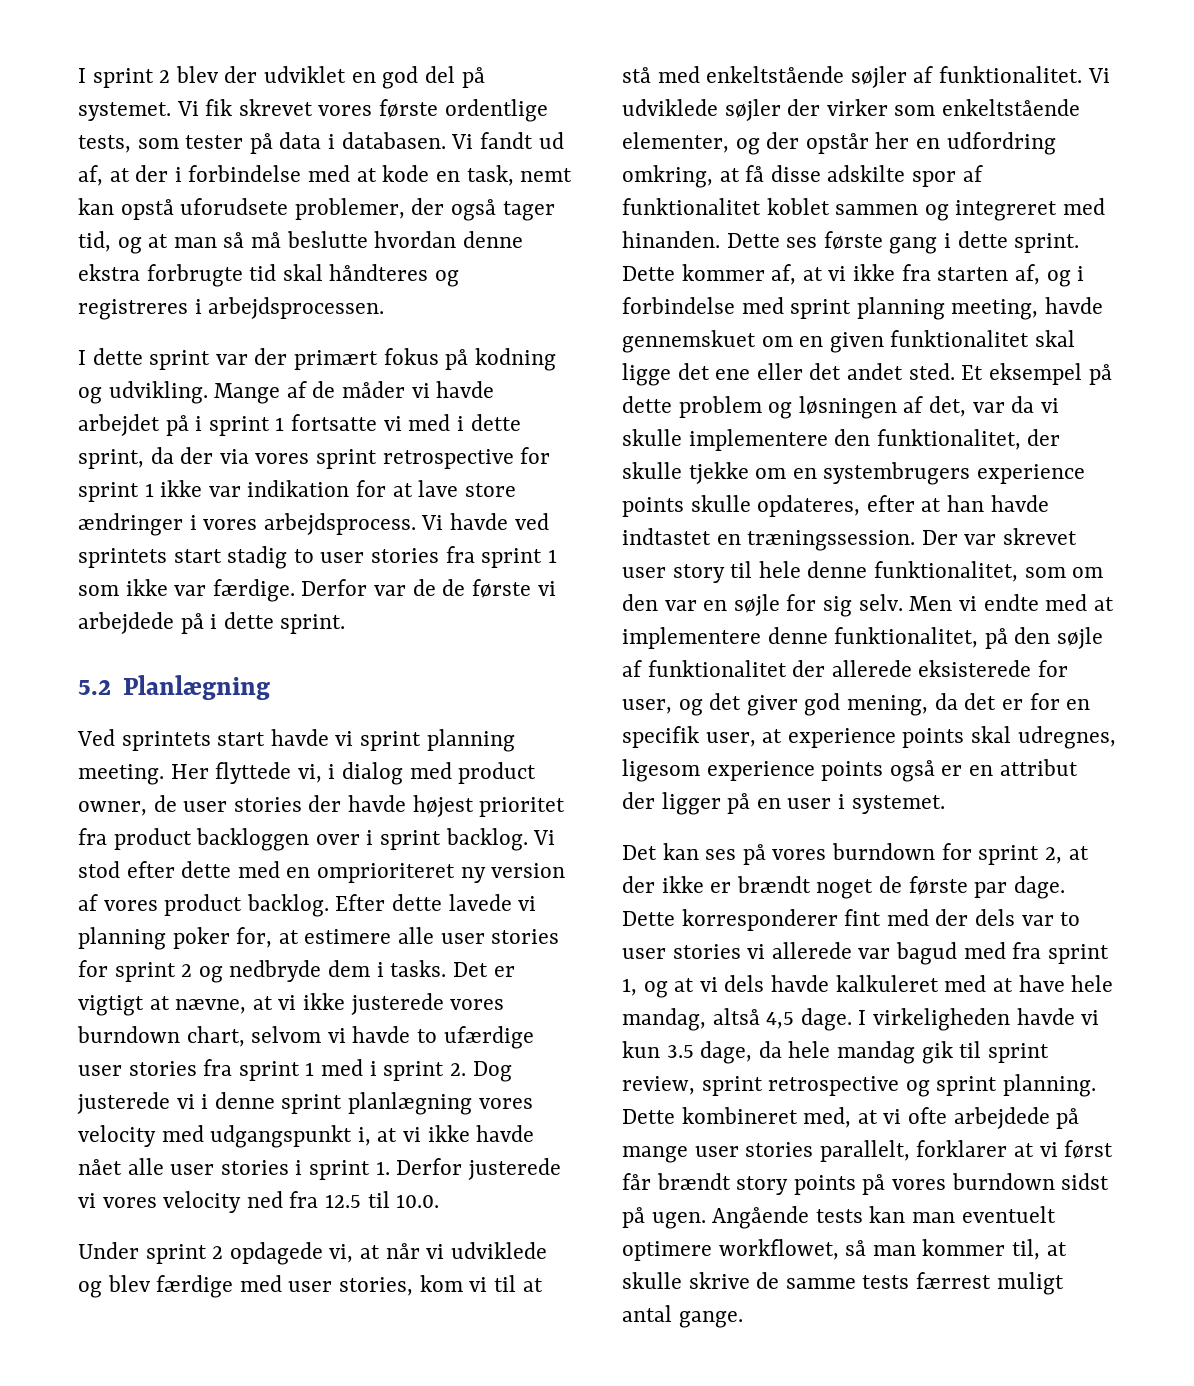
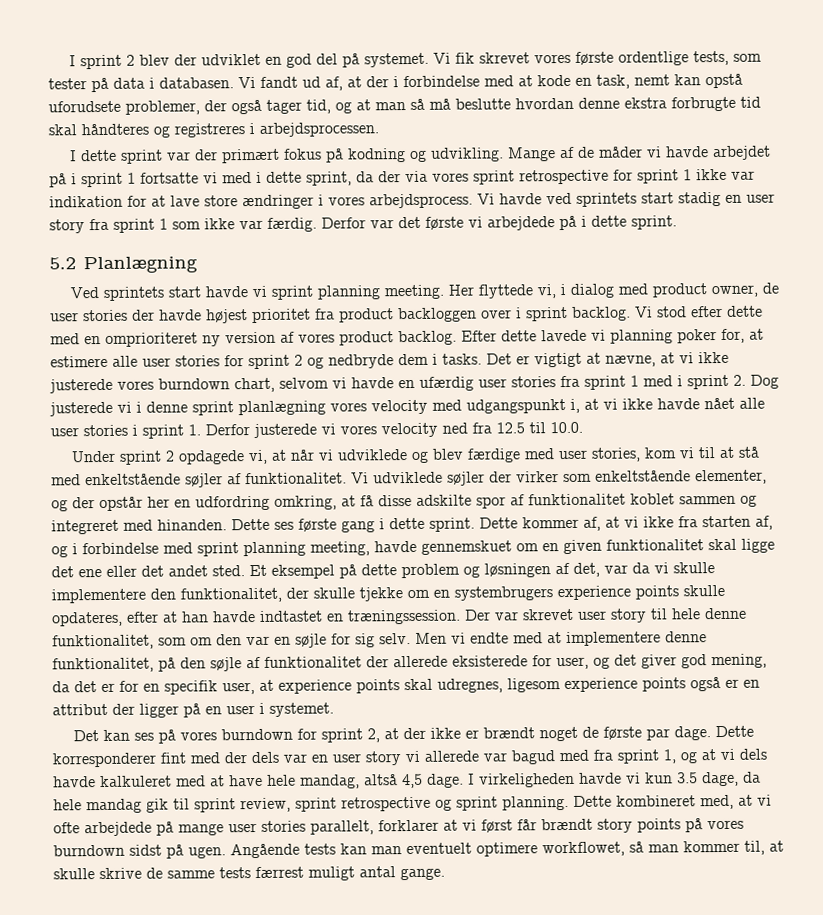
- Vi havde ved sprintets start stadig to user stories fra sprint 1 som ikke var færdige.
+ Vi havde ved sprintets start stadig en user story fra sprint 1 som ikke var færdig.
- Derfor var de de første vi arbejdede på i dette sprint.
+ Derfor var det første vi arbejdede på i dette sprint.
- Det er vigtigt at nævne, at vi ikke justerede vores burndown chart, selvom vi havde to ufærdige user stories fra sprint 1 med i sprint 2. Dog justerede vi i denne sprint planlægning vores velocity med udgangspunkt i, at vi ikke havde nået alle user stories i sprint 1. Derfor justerede vi vores velocity ned fra 12.5 til 10.0.
+ Det er vigtigt at nævne, at vi ikke justerede vores burndown chart, selvom vi havde en ufærdig user stories fra sprint 1 med i sprint 2. Dog justerede vi i denne sprint planlægning vores velocity med udgangspunkt i, at vi ikke havde nået alle user stories i sprint 1. Derfor justerede vi vores velocity ned fra 12.5 til 10.0.
- Dette korresponderer fint med der dels var to user stories vi allerede var bagud med fra sprint 1, og at vi dels havde kalkuleret med at have hele mandag, altså 4,5 dage.
+ Dette korresponderer fint med der dels var en user story vi allerede var bagud med fra sprint 1, og at vi dels havde kalkuleret med at have hele mandag, altså 4,5 dage.

